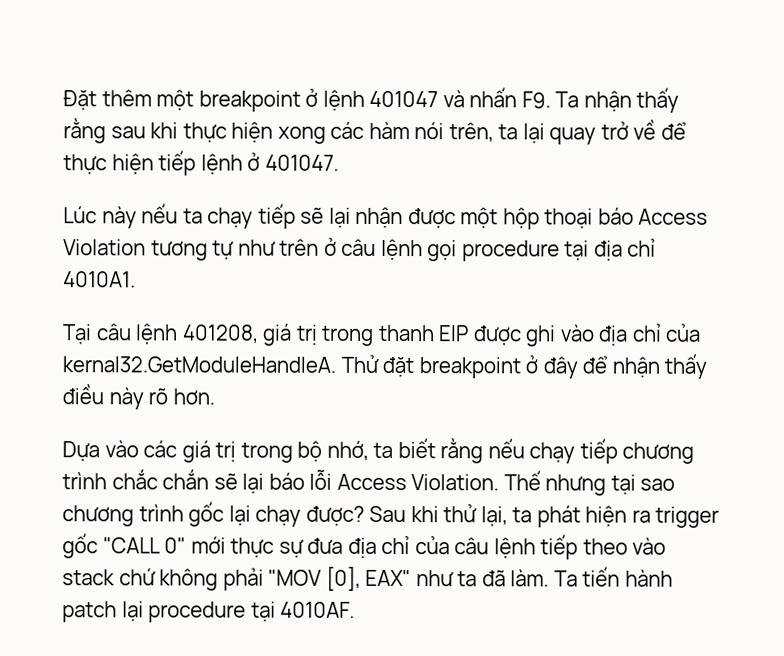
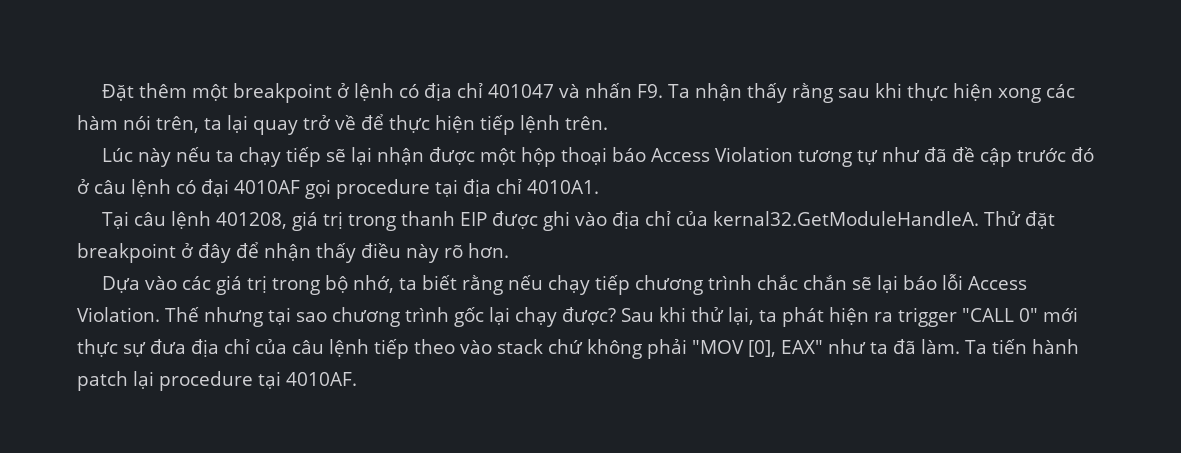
- Đặt thêm một breakpoint ở lệnh 401047 và nhấn F9. Ta nhận thấy rằng sau khi thực hiện xong các hàm nói trên, ta lại quay trở về để thực hiện tiếp lệnh ở 401047.
+ Đặt thêm một breakpoint ở lệnh có địa chỉ 401047 và nhấn F9. Ta nhận thấy rằng sau khi thực hiện xong các hàm nói trên, ta lại quay trở về để thực hiện tiếp lệnh trên.
- Lúc này nếu ta chạy tiếp sẽ lại nhận được một hộp thoại báo Access Violation tương tự như trên ở câu lệnh gọi procedure tại địa chỉ 4010A1.
+ Lúc này nếu ta chạy tiếp sẽ lại nhận được một hộp thoại báo Access Violation tương tự như đã đề cập trước đó ở câu lệnh có đại 4010AF gọi procedure tại địa chỉ 4010A1.
- Sau khi thử lại, ta phát hiện ra trigger gốc "CALL 0" mới thực sự đưa địa chỉ của câu lệnh tiếp theo vào stack chứ không phải "MOV [0], EAX" như ta đã làm.
+ Sau khi thử lại, ta phát hiện ra trigger "CALL 0" mới thực sự đưa địa chỉ của câu lệnh tiếp theo vào stack chứ không phải "MOV [0], EAX" như ta đã làm.

